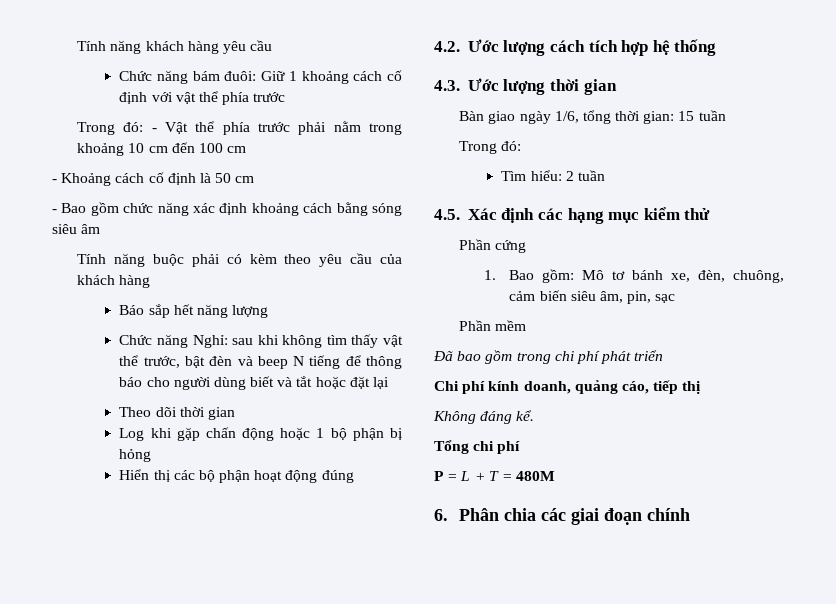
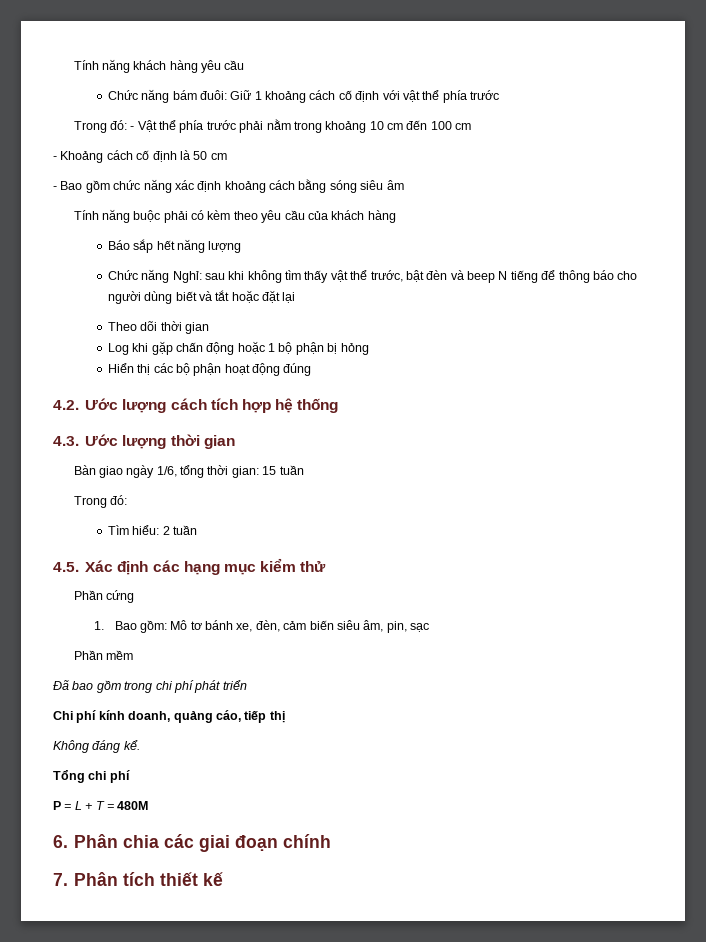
- 1. Bao gồm: Mô tơ bánh xe, đèn, chuông, cảm biến siêu âm, pin, sạc
+ 1. Bao gồm: Mô tơ bánh xe, đèn, cảm biến siêu âm, pin, sạc
+ 7. Phân tích thiết kế

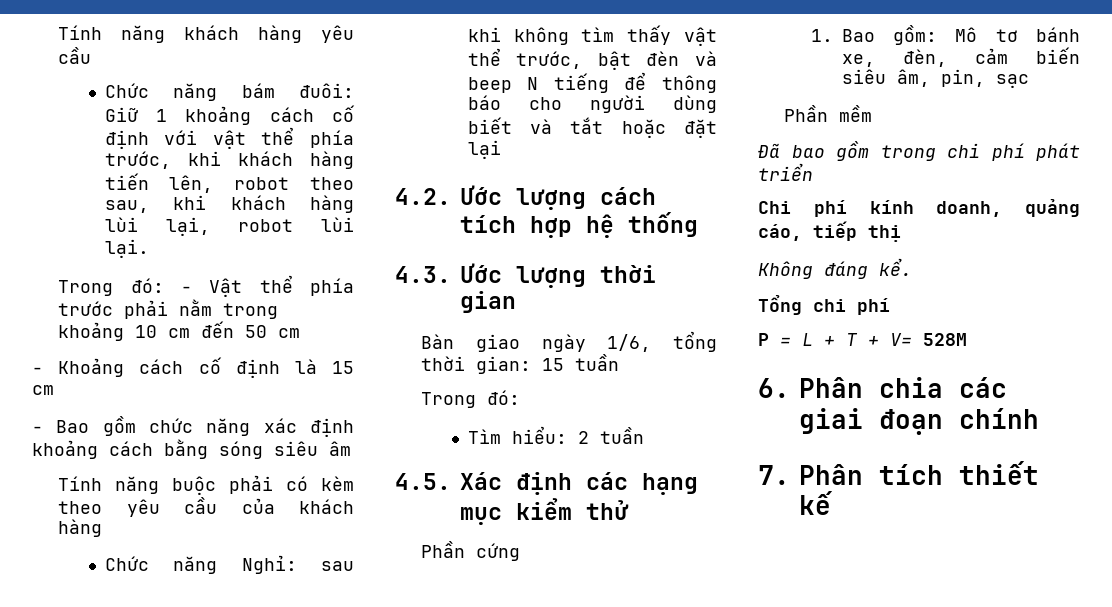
- Chức năng bám đuôi: Giữ 1 khoảng cách cố định với vật thể phía trước
+ Chức năng bám đuôi: Giữ 1 khoảng cách cố định với vật thể phía trước, khi khách hàng tiến lên, robot theo sau, khi khách hàng lùi lại, robot lùi lại.
- Trong đó: - Vật thể phía trước phải nằm trong khoảng 10 cm đến 100 cm
+ Trong đó: - Vật thể phía trước phải nằm trong khoảng 10 cm đến 50 cm
- - Khoảng cách cố định là 50 cm
+ - Khoảng cách cố định là 15 cm
- Báo sắp hết năng lượng
- Theo dõi thời gian
- Log khi gặp chấn động hoặc 1 bộ phận bị hỏng
- Hiển thị các bộ phận hoạt động đúng
- P = L + T = 480M
+ P = L + T + V= 528M

